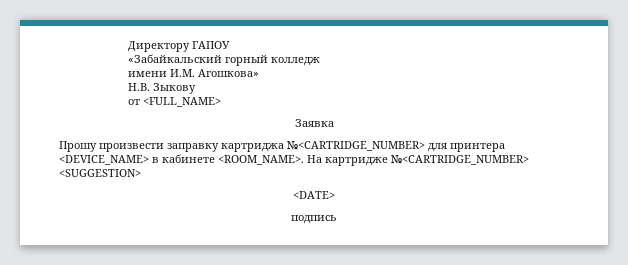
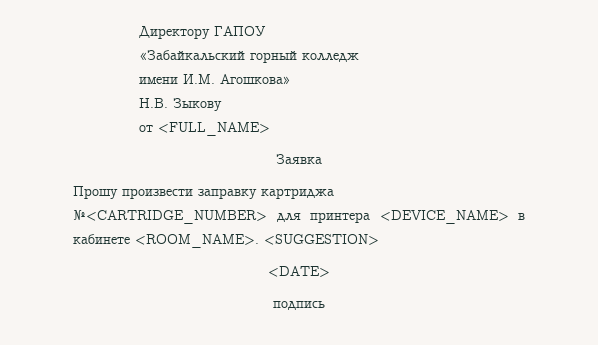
- На картридже №<CARTRIDGE_NUMBER> <SUGGESTION>
+ <SUGGESTION>

